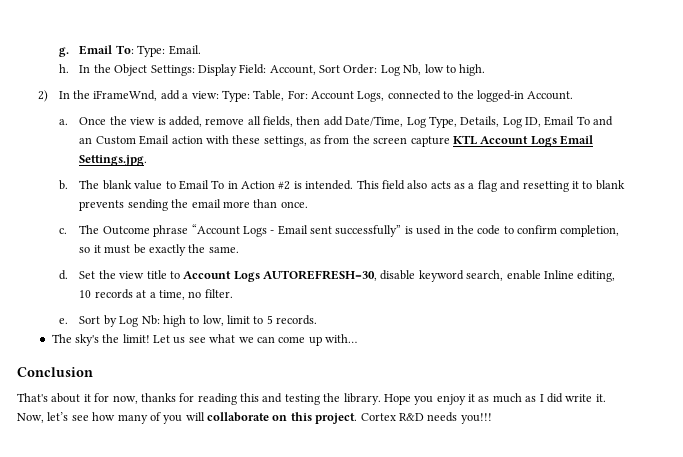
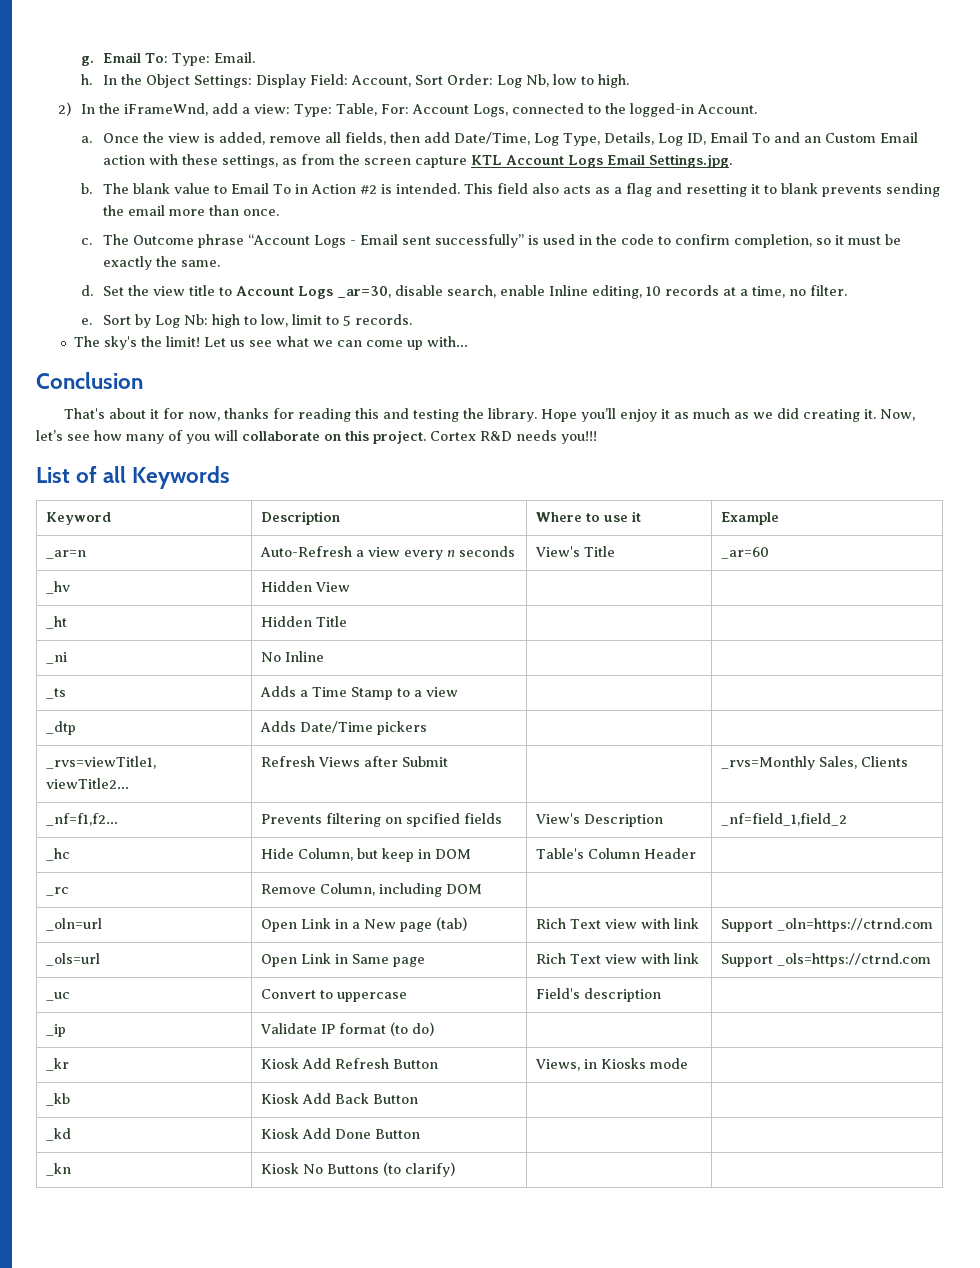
- Set the view title to Account Logs AUTOREFRESH=30, disable keyword search, enable Inline editing, 10 records at a time, no filter.
+ Set the view title to Account Logs _ar=30, disable search, enable Inline editing, 10 records at a time, no filter.
- Hope you enjoy it as much as I did write it.
+ Hope you’ll enjoy it as much as we did creating it.
+ List of all Keywords
+ Keyword | Description | Where to use it | Example
+ _ar=n | Auto-Refresh a view every n seconds | View's Title | _ar=60
+ _hv | Hidden View | |
+ _ht | Hidden Title | |
+ _ni | No Inline | |
+ _ts | Adds a Time Stamp to a view | |
+ _dtp | Adds Date/Time pickers | |
+ _rvs=viewTitle1, viewTitle2… | Refresh Views after Submit | | _rvs=Monthly Sales, Clients
+ _nf=f1,f2… | Prevents filtering on spcified fields | View's Description | _nf=field_1,field_2
+ _hc | Hide Column, but keep in DOM | Table's Column Header |
+ _rc | Remove Column, including DOM | |
+ _oln=url | Open Link in a New page (tab) | Rich Text view with link | Support _oln=https://ctrnd.com
+ _ols=url | Open Link in Same page | Rich Text view with link | Support _ols=https://ctrnd.com
+ _uc | Convert to uppercase | Field's description |
+ _ip | Validate IP format (to do) | |
+ _kr | Kiosk Add Refresh Button | Views, in Kiosks mode |
+ _kb | Kiosk Add Back Button | |
+ _kd | Kiosk Add Done Button | |
+ _kn | Kiosk No Buttons (to clarify) | |

